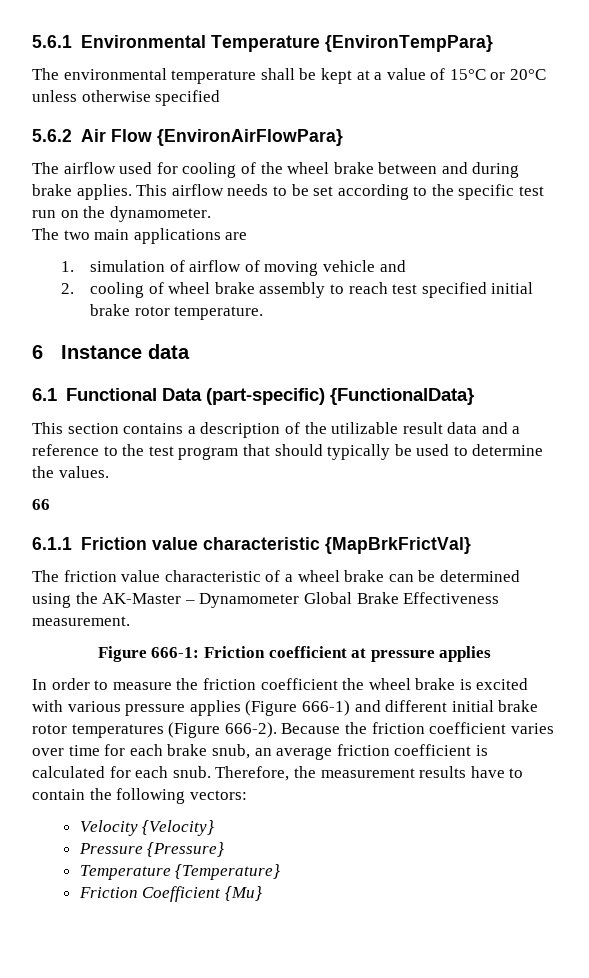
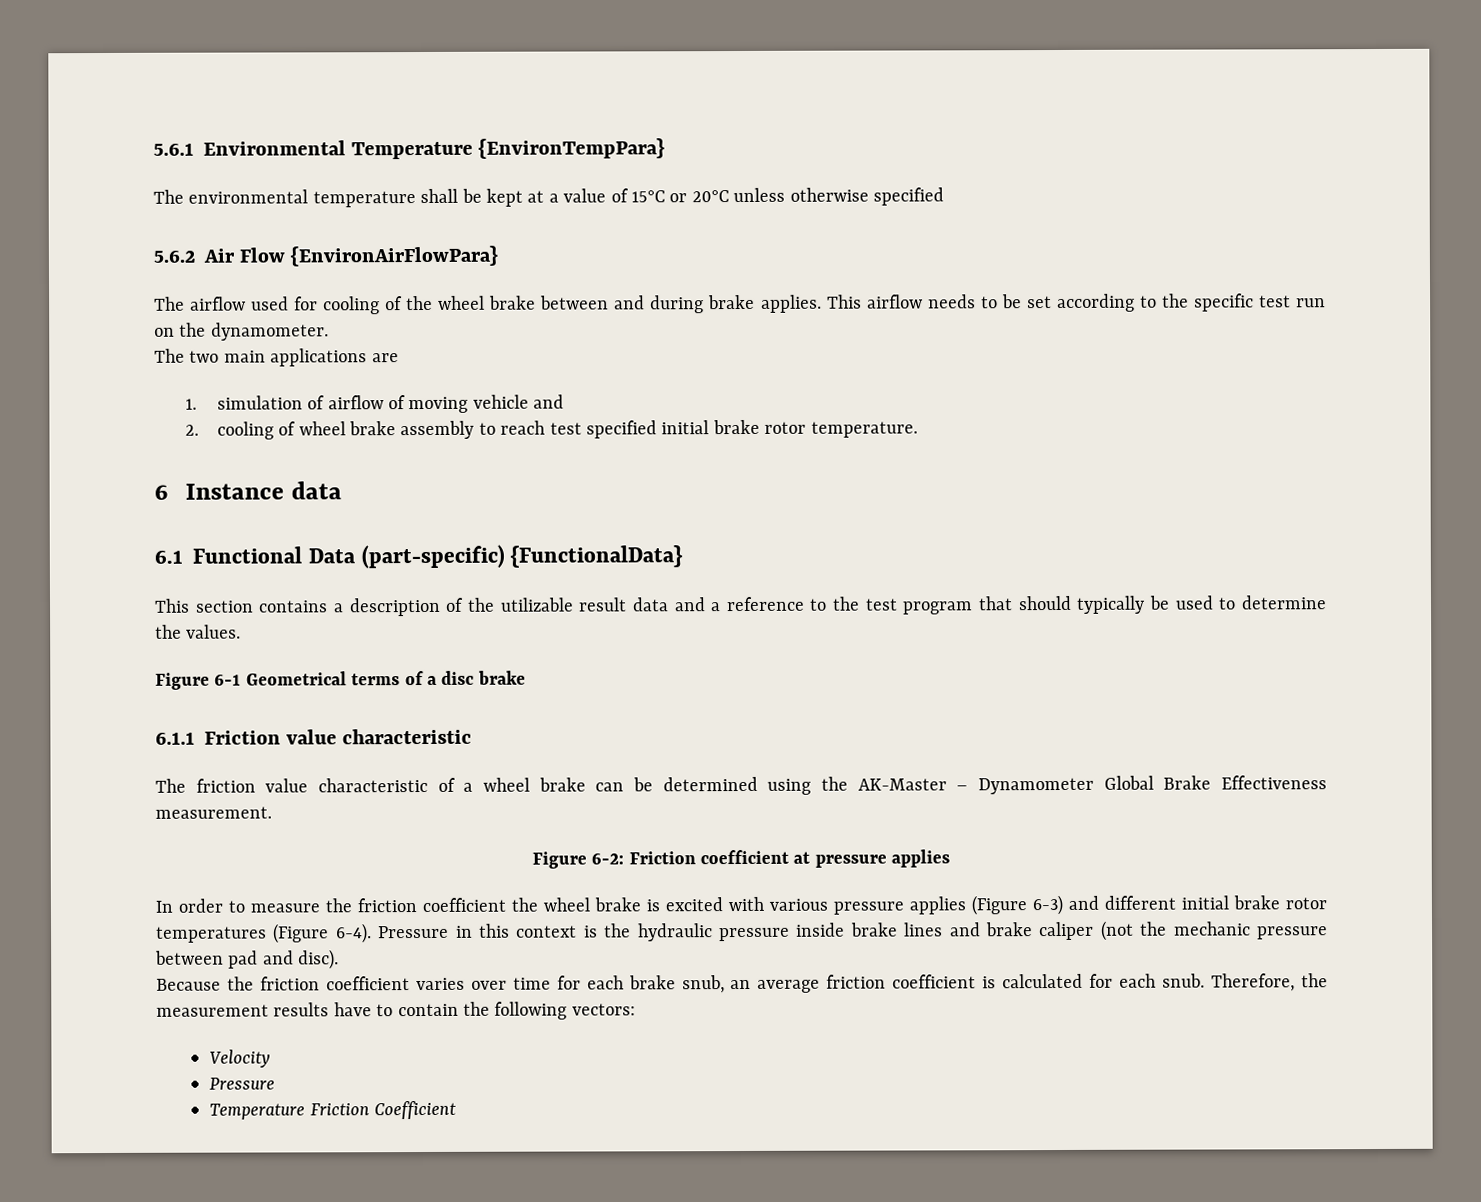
- 66
+ Figure 6-1 Geometrical terms of a disc brake
- 6.1.1 Friction value characteristic {MapBrkFrictVal}
+ 6.1.1 Friction value characteristic
- Figure 666-1: Friction coefficient at pressure applies
+ Figure 6-2: Friction coefficient at pressure applies
- In order to measure the friction coefficient the wheel brake is excited with various pressure applies (Figure 666-1) and different initial brake rotor temperatures (Figure 666-2). Because the friction coefficient varies over time for each brake snub, an average friction coefficient is calculated for each snub.
+ In order to measure the friction coefficient the wheel brake is excited with various pressure applies (Figure 6-3) and different initial brake rotor temperatures (Figure 6-4). Pressure in this context is the hydraulic pressure inside brake lines and brake caliper (not the mechanic pressure between pad and disc).
+ Because the friction coefficient varies over time for each brake snub, an average friction coefficient is calculated for each snub.
- Velocity {Velocity}
- Pressure {Pressure}
- Temperature {Temperature}
- Friction Coefficient {Mu}
+ Velocity
+ Pressure
+ Temperature Friction Coefficient

